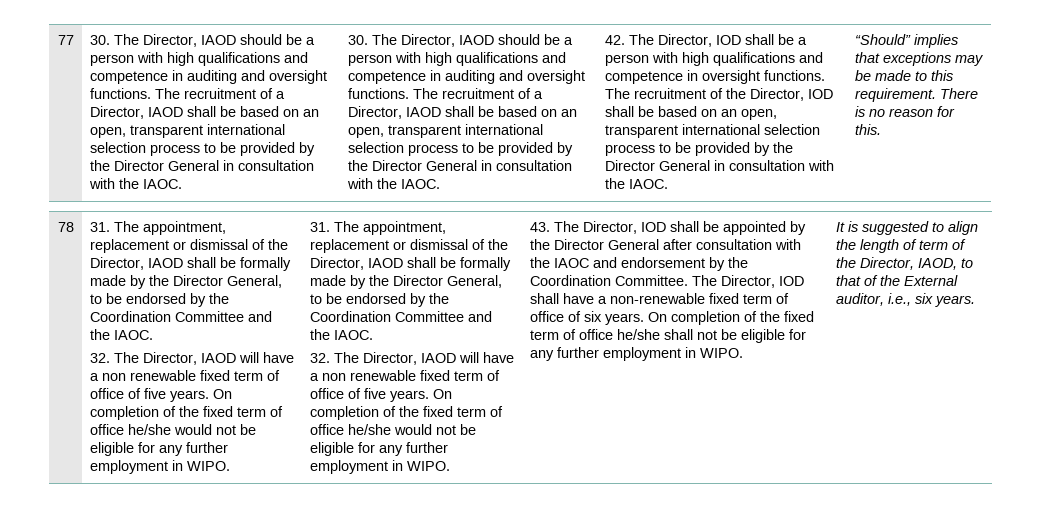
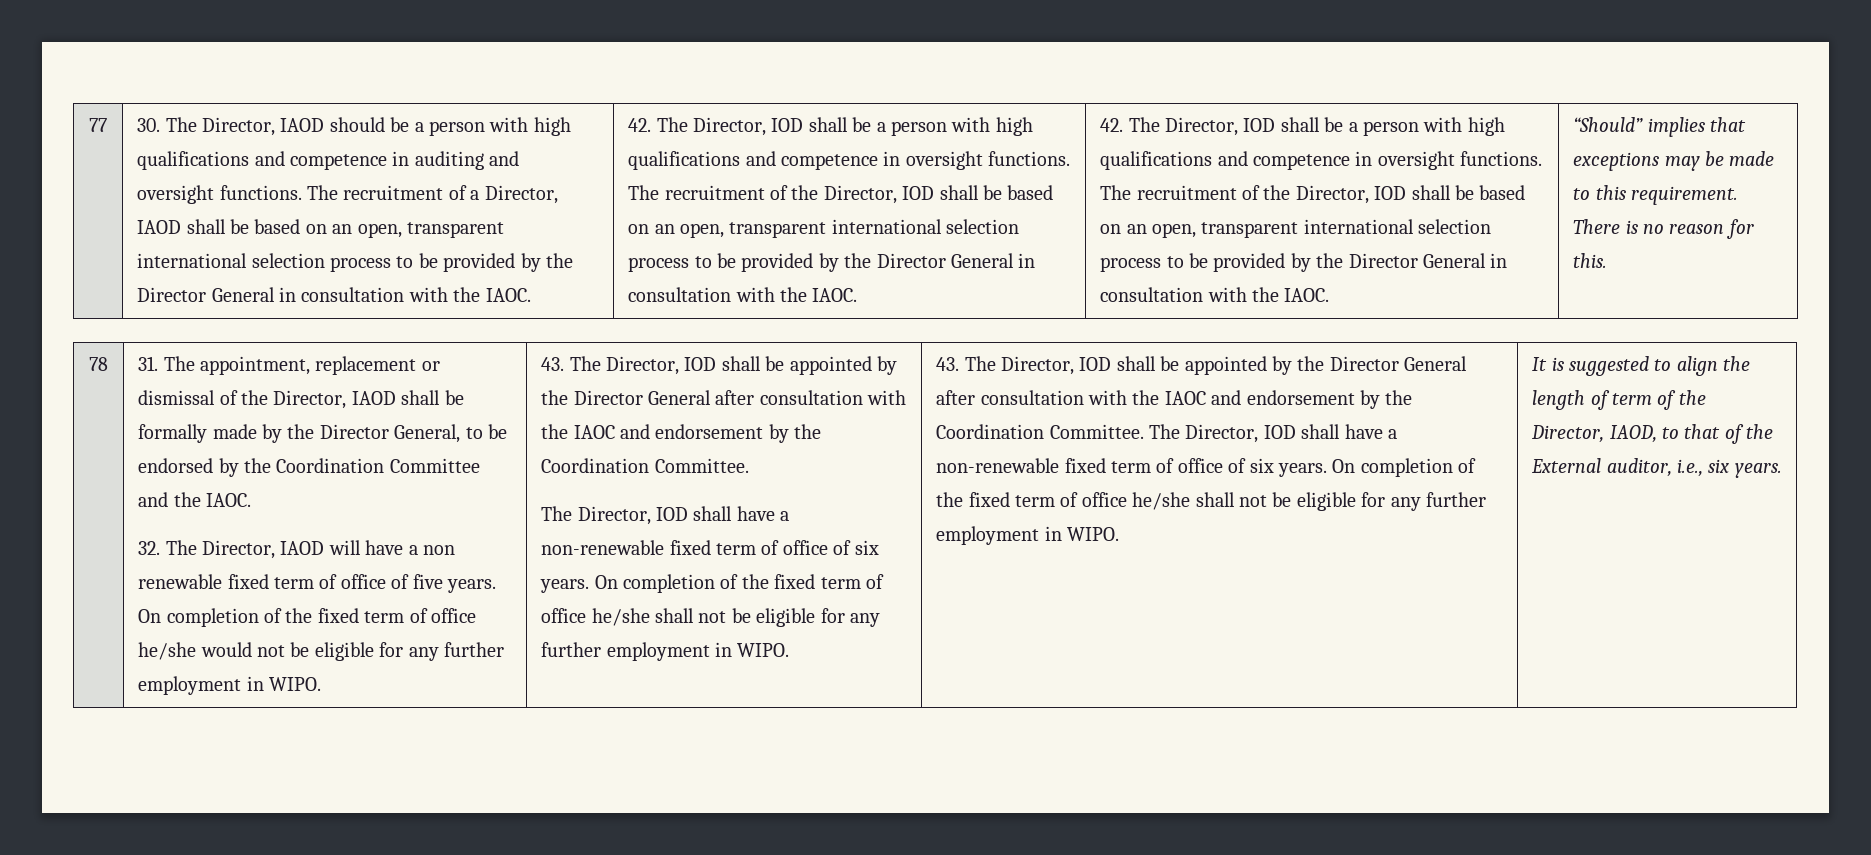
- The recruitment of a Director, IAOD shall be based on an open, transparent international selection process to be provided by the Director General in consultation with the IAOC. | 30. The Director, IAOD should be a person with high qualifications and competence in auditing and oversight functions. The recruitment of a Director, IAOD shall be based on an open, transparent international selection process to be provided by the Director General in consultation with the IAOC.
+ The recruitment of a Director, IAOD shall be based on an open, transparent international selection process to be provided by the Director General in consultation with the IAOC. | 42. The Director, IOD shall be a person with high qualifications and competence in oversight functions. The recruitment of the Director, IOD shall be based on an open, transparent international selection process to be provided by the Director General in consultation with the IAOC.
- On completion of the fixed term of office he/she would not be eligible for any further employment in WIPO. | 31. The appointment, replacement or dismissal of the Director, IAOD shall be formally made by the Director General, to be endorsed by the Coordination Committee and the IAOC.
- 32. The Director, IAOD will have a non renewable fixed term of office of five years. On completion of the fixed term of office he/she would not be eligible for any further employment in WIPO.
+ On completion of the fixed term of office he/she would not be eligible for any further employment in WIPO. | 43. The Director, IOD shall be appointed by the Director General after consultation with the IAOC and endorsement by the Coordination Committee.
+ The Director, IOD shall have a non-renewable fixed term of office of six years. On completion of the fixed term of office he/she shall not be eligible for any further employment in WIPO.

